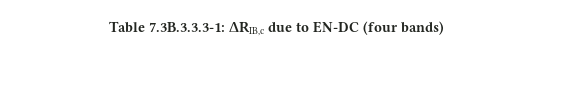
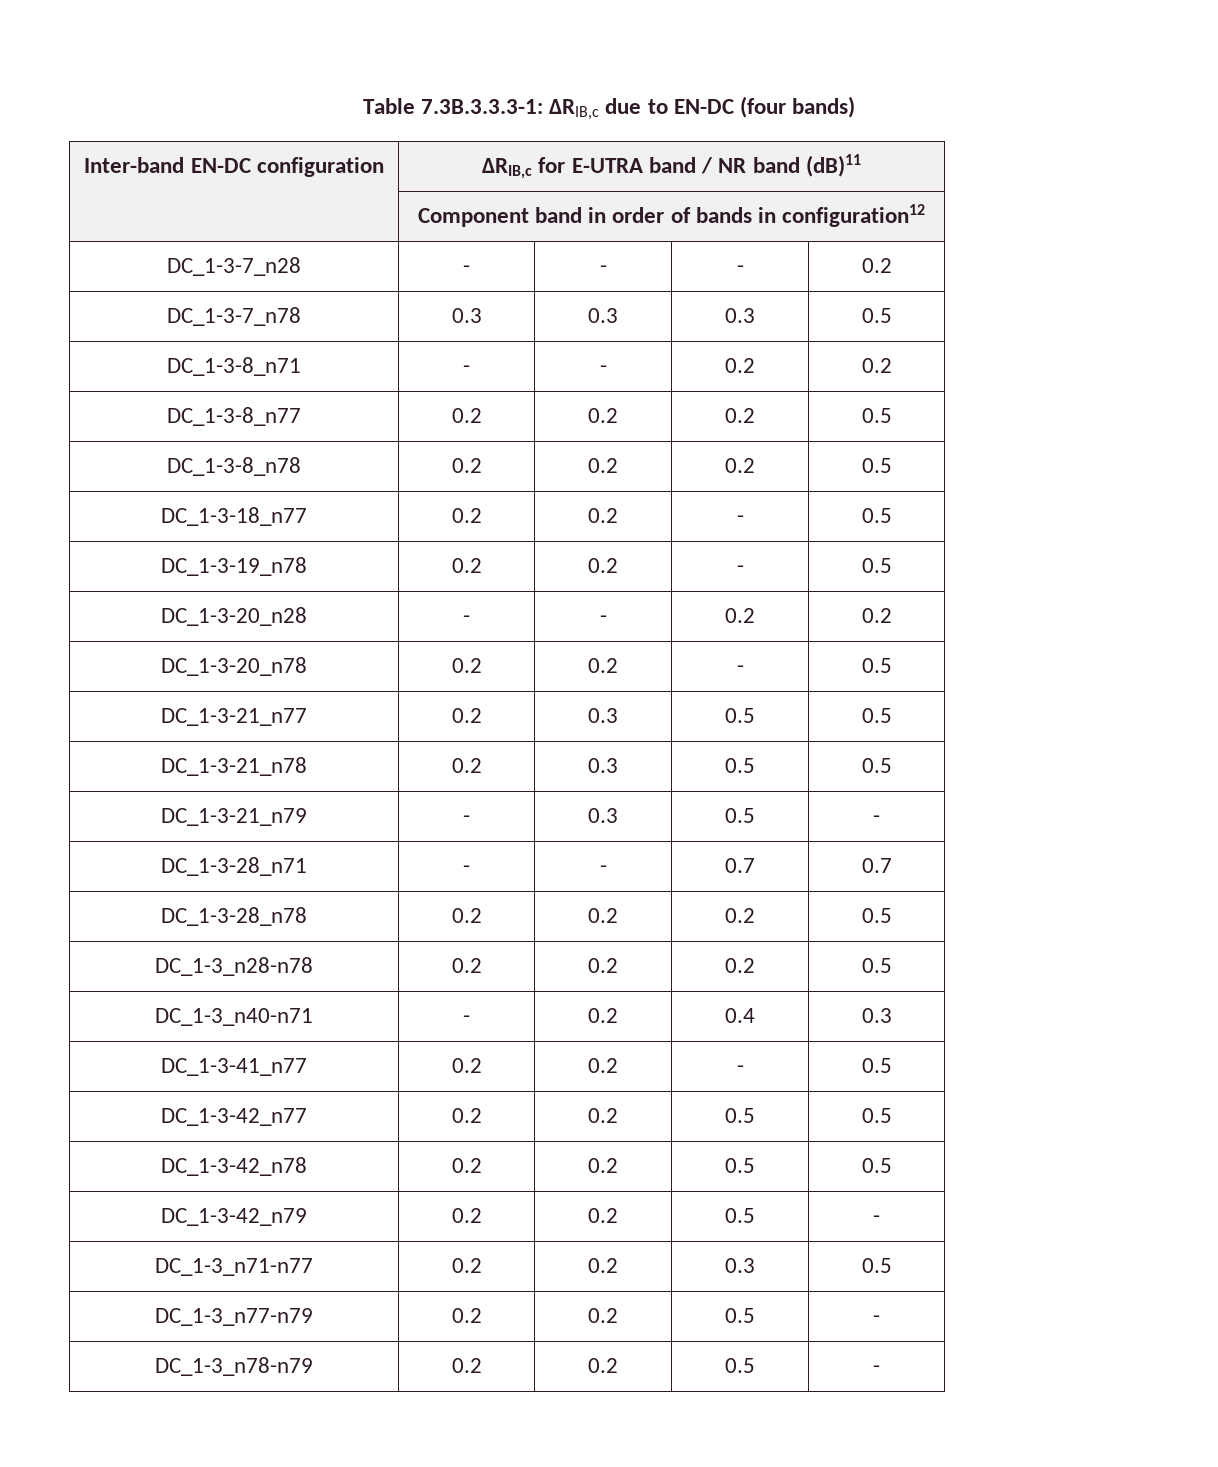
+ Inter-band EN-DC configuration | ΔRIB,c for E-UTRA band / NR band (dB)11
+ | Component band in order of bands in configuration12
+ DC_1-3-7_n28 | - | - | - | 0.2
+ DC_1-3-7_n78 | 0.3 | 0.3 | 0.3 | 0.5
+ DC_1-3-8_n71 | - | - | 0.2 | 0.2
+ DC_1-3-8_n77 | 0.2 | 0.2 | 0.2 | 0.5
+ DC_1-3-8_n78 | 0.2 | 0.2 | 0.2 | 0.5
+ DC_1-3-18_n77 | 0.2 | 0.2 | - | 0.5
+ DC_1-3-19_n78 | 0.2 | 0.2 | - | 0.5
+ DC_1-3-20_n28 | - | - | 0.2 | 0.2
+ DC_1-3-20_n78 | 0.2 | 0.2 | - | 0.5
+ DC_1-3-21_n77 | 0.2 | 0.3 | 0.5 | 0.5
+ DC_1-3-21_n78 | 0.2 | 0.3 | 0.5 | 0.5
+ DC_1-3-21_n79 | - | 0.3 | 0.5 | -
+ DC_1-3-28_n71 | - | - | 0.7 | 0.7
+ DC_1-3-28_n78 | 0.2 | 0.2 | 0.2 | 0.5
+ DC_1-3_n28-n78 | 0.2 | 0.2 | 0.2 | 0.5
+ DC_1-3_n40-n71 | - | 0.2 | 0.4 | 0.3
+ DC_1-3-41_n77 | 0.2 | 0.2 | - | 0.5
+ DC_1-3-42_n77 | 0.2 | 0.2 | 0.5 | 0.5
+ DC_1-3-42_n78 | 0.2 | 0.2 | 0.5 | 0.5
+ DC_1-3-42_n79 | 0.2 | 0.2 | 0.5 | -
+ DC_1-3_n71-n77 | 0.2 | 0.2 | 0.3 | 0.5
+ DC_1-3_n77-n79 | 0.2 | 0.2 | 0.5 | -
+ DC_1-3_n78-n79 | 0.2 | 0.2 | 0.5 | -

